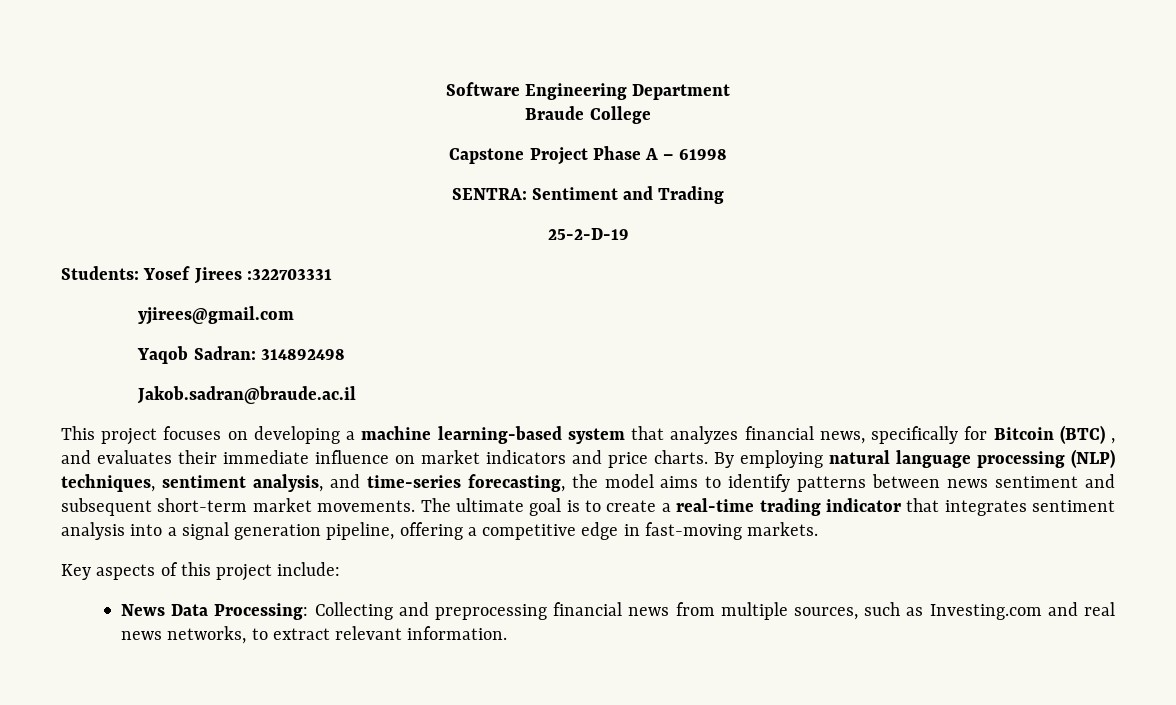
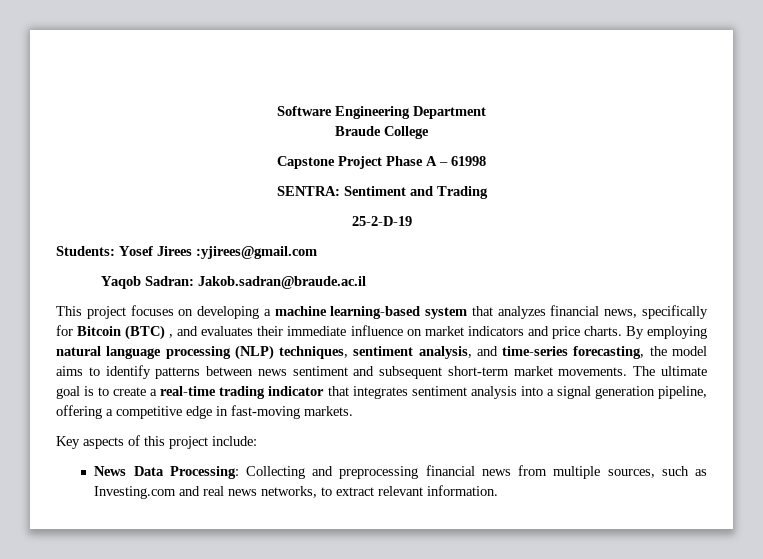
- Students: Yosef Jirees :322703331
- yjirees@gmail.com
+ Students: Yosef Jirees :yjirees@gmail.com
- Yaqob Sadran: 314892498
- Jakob.sadran@braude.ac.il
+ Yaqob Sadran: Jakob.sadran@braude.ac.il

